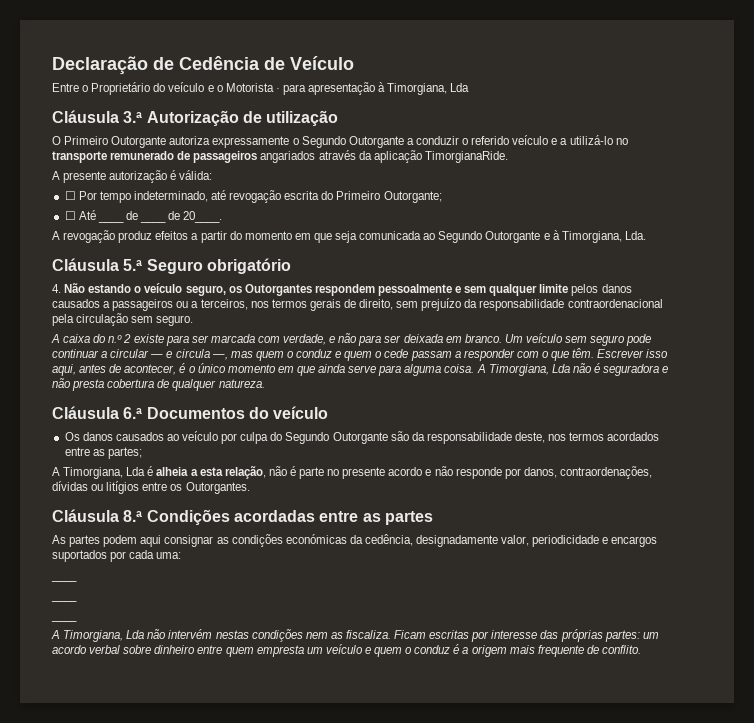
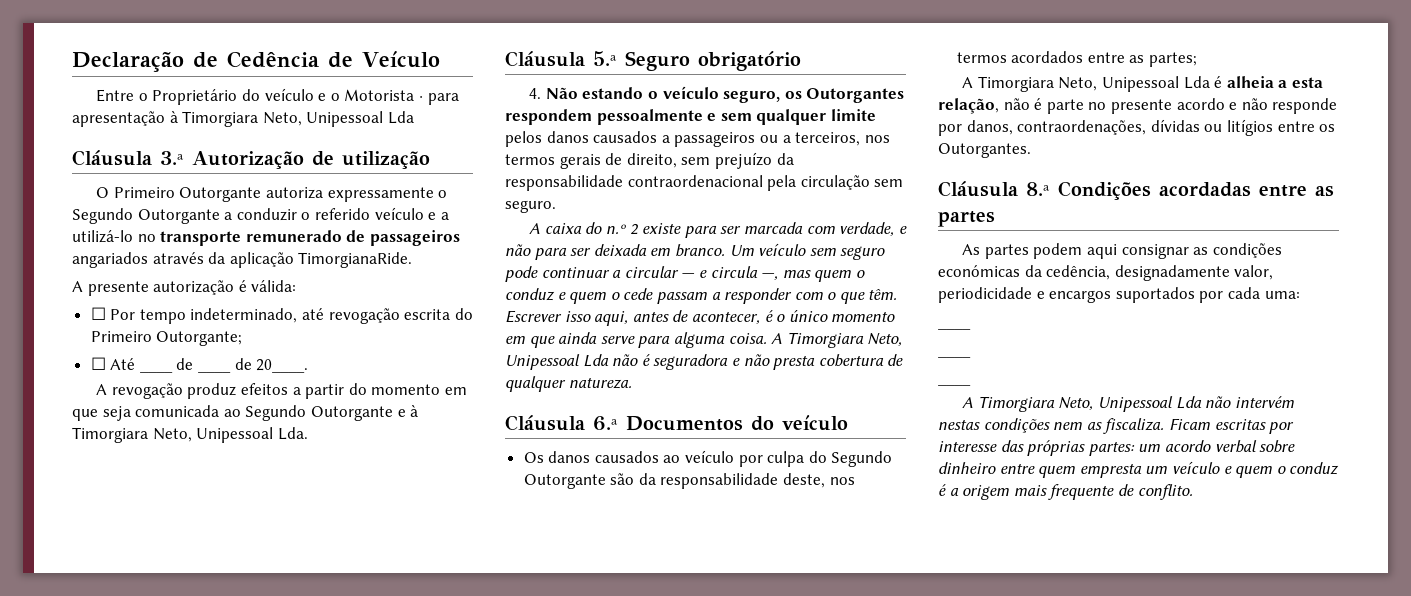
- Entre o Proprietário do veículo e o Motorista · para apresentação à Timorgiana, Lda
+ Entre o Proprietário do veículo e o Motorista · para apresentação à Timorgiara Neto, Unipessoal Lda
- A revogação produz efeitos a partir do momento em que seja comunicada ao Segundo Outorgante e à Timorgiana, Lda.
+ A revogação produz efeitos a partir do momento em que seja comunicada ao Segundo Outorgante e à Timorgiara Neto, Unipessoal Lda.
- A Timorgiana, Lda não é seguradora e não presta cobertura de qualquer natureza.
+ A Timorgiara Neto, Unipessoal Lda não é seguradora e não presta cobertura de qualquer natureza.
- A Timorgiana, Lda é alheia a esta relação, não é parte no presente acordo e não responde por danos, contraordenações, dívidas ou litígios entre os Outorgantes.
+ A Timorgiara Neto, Unipessoal Lda é alheia a esta relação, não é parte no presente acordo e não responde por danos, contraordenações, dívidas ou litígios entre os Outorgantes.
- A Timorgiana, Lda não intervém nestas condições nem as fiscaliza.
+ A Timorgiara Neto, Unipessoal Lda não intervém nestas condições nem as fiscaliza.

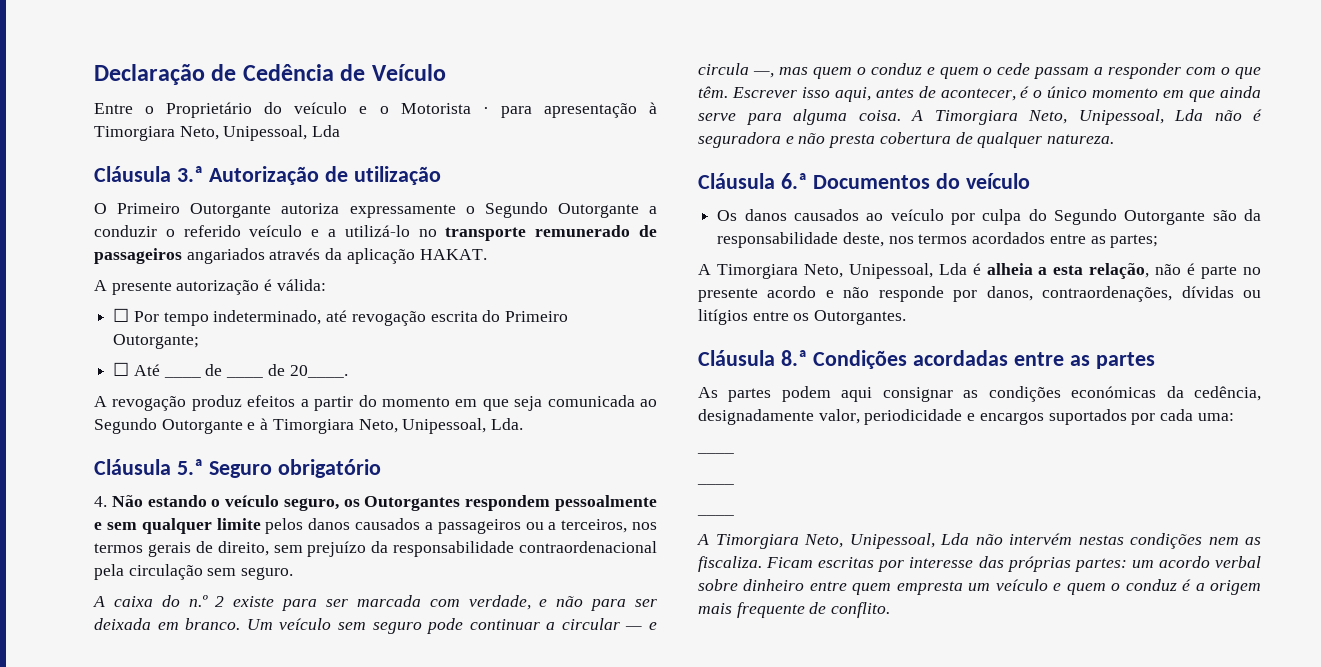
- Entre o Proprietário do veículo e o Motorista · para apresentação à Timorgiara Neto, Unipessoal Lda
+ Entre o Proprietário do veículo e o Motorista · para apresentação à Timorgiara Neto, Unipessoal, Lda
- O Primeiro Outorgante autoriza expressamente o Segundo Outorgante a conduzir o referido veículo e a utilizá-lo no transporte remunerado de passageiros angariados através da aplicação TimorgianaRide.
+ O Primeiro Outorgante autoriza expressamente o Segundo Outorgante a conduzir o referido veículo e a utilizá-lo no transporte remunerado de passageiros angariados através da aplicação HAKAT.
- A revogação produz efeitos a partir do momento em que seja comunicada ao Segundo Outorgante e à Timorgiara Neto, Unipessoal Lda.
+ A revogação produz efeitos a partir do momento em que seja comunicada ao Segundo Outorgante e à Timorgiara Neto, Unipessoal, Lda.
- A Timorgiara Neto, Unipessoal Lda não é seguradora e não presta cobertura de qualquer natureza.
+ A Timorgiara Neto, Unipessoal, Lda não é seguradora e não presta cobertura de qualquer natureza.
- A Timorgiara Neto, Unipessoal Lda é alheia a esta relação, não é parte no presente acordo e não responde por danos, contraordenações, dívidas ou litígios entre os Outorgantes.
+ A Timorgiara Neto, Unipessoal, Lda é alheia a esta relação, não é parte no presente acordo e não responde por danos, contraordenações, dívidas ou litígios entre os Outorgantes.
- A Timorgiara Neto, Unipessoal Lda não intervém nestas condições nem as fiscaliza.
+ A Timorgiara Neto, Unipessoal, Lda não intervém nestas condições nem as fiscaliza.

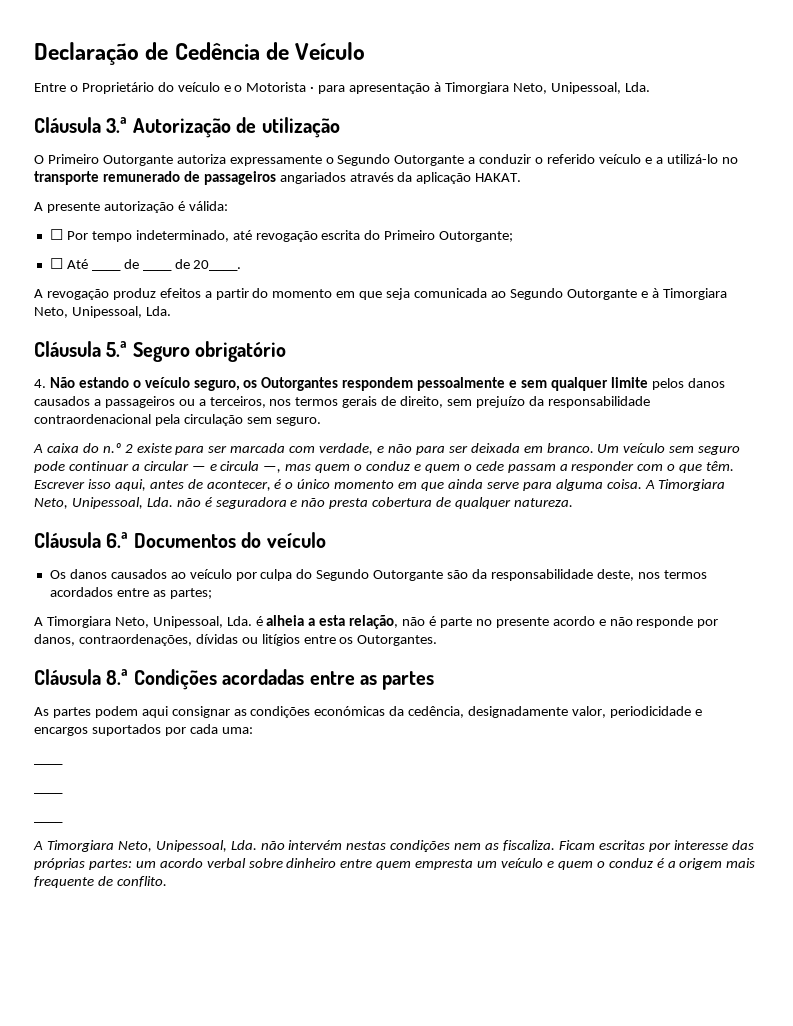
- Entre o Proprietário do veículo e o Motorista · para apresentação à Timorgiara Neto, Unipessoal, Lda
+ Entre o Proprietário do veículo e o Motorista · para apresentação à Timorgiara Neto, Unipessoal, Lda.
- A Timorgiara Neto, Unipessoal, Lda não é seguradora e não presta cobertura de qualquer natureza.
+ A Timorgiara Neto, Unipessoal, Lda. não é seguradora e não presta cobertura de qualquer natureza.
- A Timorgiara Neto, Unipessoal, Lda é alheia a esta relação, não é parte no presente acordo e não responde por danos, contraordenações, dívidas ou litígios entre os Outorgantes.
+ A Timorgiara Neto, Unipessoal, Lda. é alheia a esta relação, não é parte no presente acordo e não responde por danos, contraordenações, dívidas ou litígios entre os Outorgantes.
- A Timorgiara Neto, Unipessoal, Lda não intervém nestas condições nem as fiscaliza.
+ A Timorgiara Neto, Unipessoal, Lda. não intervém nestas condições nem as fiscaliza.

